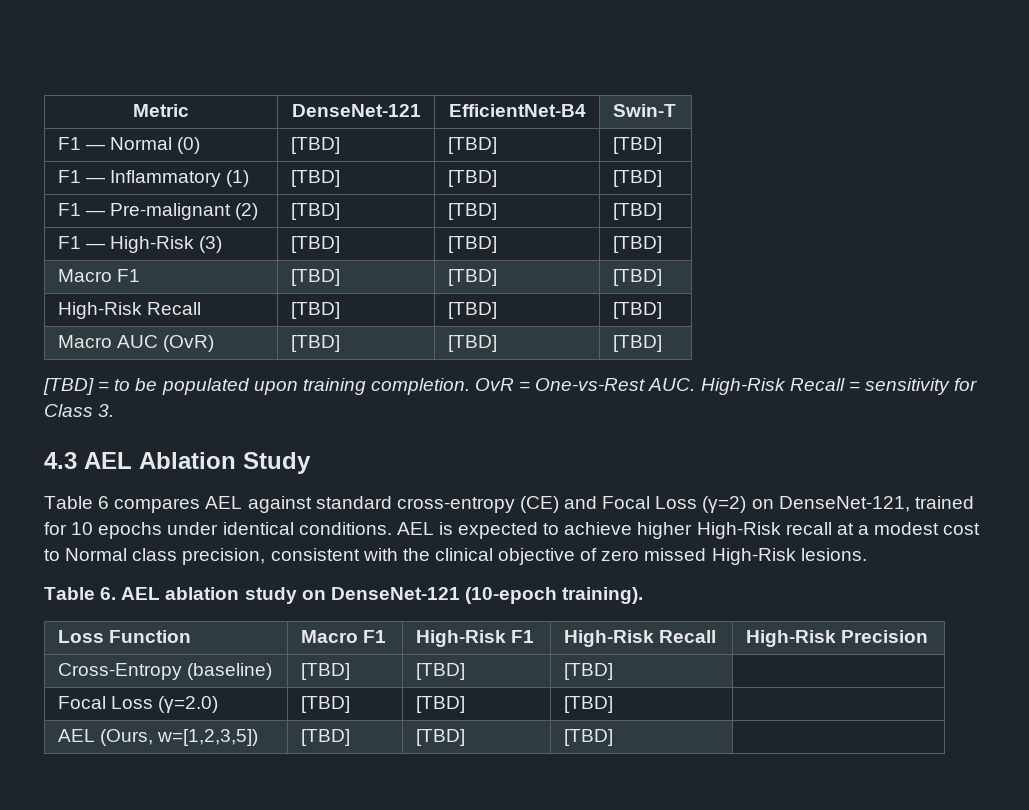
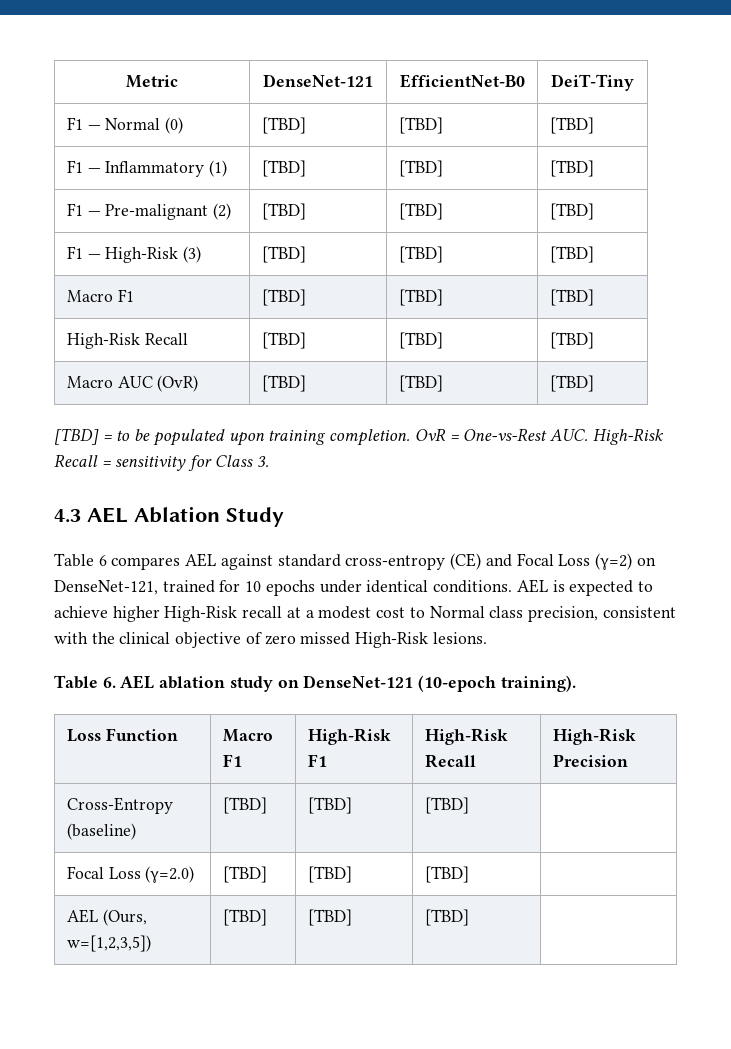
- Metric | DenseNet-121 | EfficientNet-B4 | Swin-T
+ Metric | DenseNet-121 | EfficientNet-B0 | DeiT-Tiny

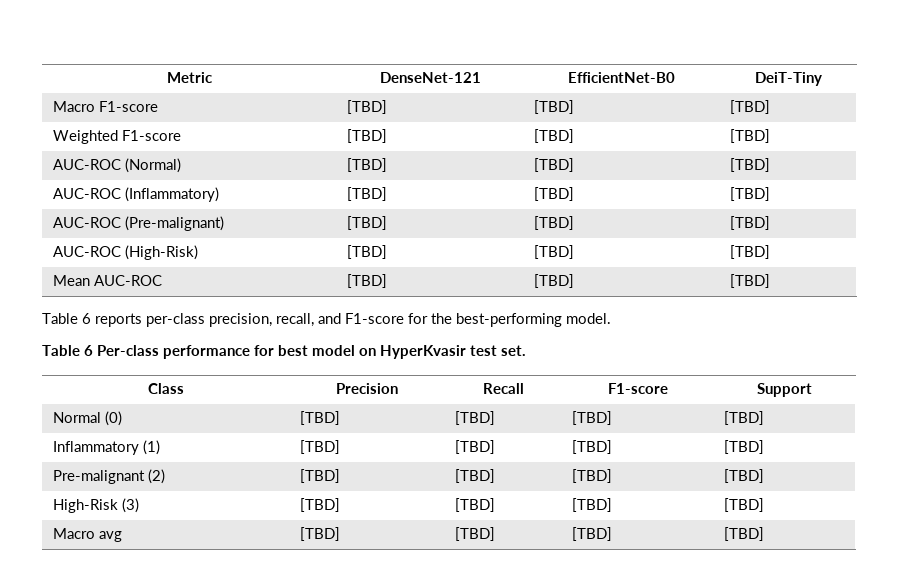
- F1 — Normal (0) | [TBD] | [TBD] | [TBD]
- F1 — Inflammatory (1) | [TBD] | [TBD] | [TBD]
- F1 — Pre-malignant (2) | [TBD] | [TBD] | [TBD]
- F1 — High-Risk (3) | [TBD] | [TBD] | [TBD]
- Macro F1 | [TBD] | [TBD] | [TBD]
- High-Risk Recall | [TBD] | [TBD] | [TBD]
- Macro AUC (OvR) | [TBD] | [TBD] | [TBD]
- [TBD] = to be populated upon training completion. OvR = One-vs-Rest AUC. High-Risk Recall = sensitivity for Class 3.
- 4.3 AEL Ablation Study
- Table 6 compares AEL against standard cross-entropy (CE) and Focal Loss (γ=2) on DenseNet-121, trained for 10 epochs under identical conditions. AEL is expected to achieve higher High-Risk recall at a modest cost to Normal class precision, consistent with the clinical objective of zero missed High-Risk lesions.
- Table 6. AEL ablation study on DenseNet-121 (10-epoch training).
- Loss Function | Macro F1 | High-Risk F1 | High-Risk Recall | High-Risk Precision
- Cross-Entropy (baseline) | [TBD] | [TBD] | [TBD] |
- Focal Loss (γ=2.0) | [TBD] | [TBD] | [TBD] |
- AEL (Ours, w=[1,2,3,5]) | [TBD] | [TBD] | [TBD] |
+ Macro F1-score | [TBD] | [TBD] | [TBD]
+ Weighted F1-score | [TBD] | [TBD] | [TBD]
+ AUC-ROC (Normal) | [TBD] | [TBD] | [TBD]
+ AUC-ROC (Inflammatory) | [TBD] | [TBD] | [TBD]
+ AUC-ROC (Pre-malignant) | [TBD] | [TBD] | [TBD]
+ AUC-ROC (High-Risk) | [TBD] | [TBD] | [TBD]
+ Mean AUC-ROC | [TBD] | [TBD] | [TBD]
+ Table 6 reports per-class precision, recall, and F1-score for the best-performing model.
+ Table 6 Per-class performance for best model on HyperKvasir test set.
+ Class | Precision | Recall | F1-score | Support
+ Normal (0) | [TBD] | [TBD] | [TBD] | [TBD]
+ Inflammatory (1) | [TBD] | [TBD] | [TBD] | [TBD]
+ Pre-malignant (2) | [TBD] | [TBD] | [TBD] | [TBD]
+ High-Risk (3) | [TBD] | [TBD] | [TBD] | [TBD]
+ Macro avg | [TBD] | [TBD] | [TBD] | [TBD]

